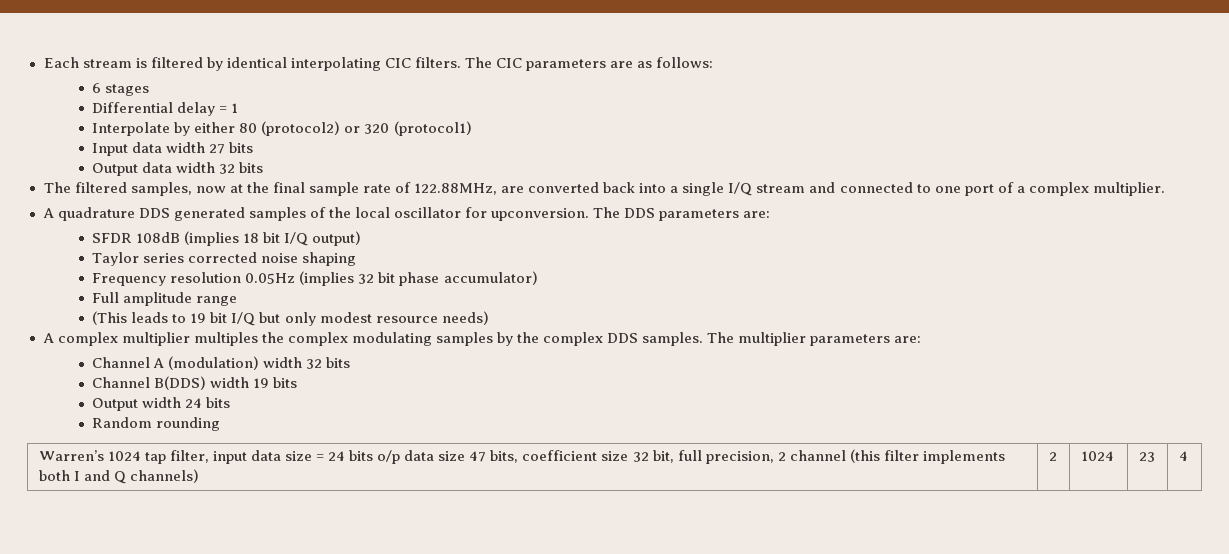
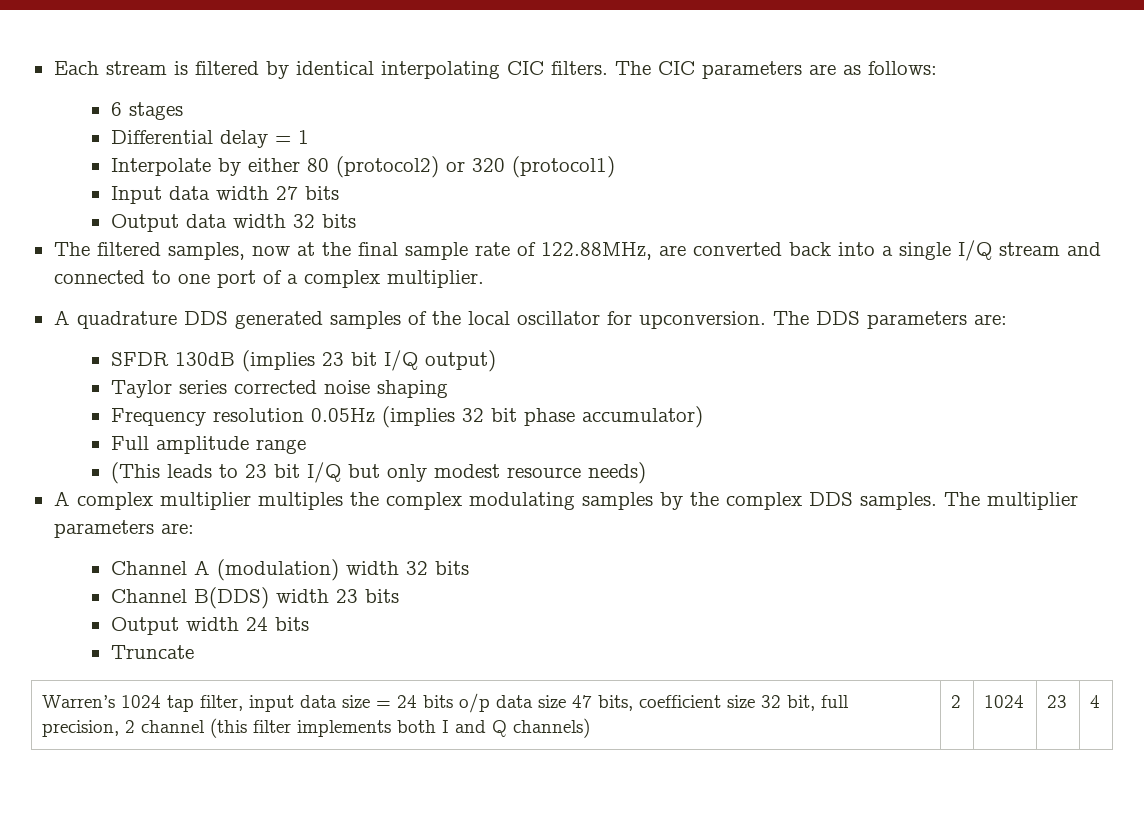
- SFDR 108dB (implies 18 bit I/Q output)
+ SFDR 130dB (implies 23 bit I/Q output)
- (This leads to 19 bit I/Q but only modest resource needs)
+ (This leads to 23 bit I/Q but only modest resource needs)
- Channel B(DDS) width 19 bits
+ Channel B(DDS) width 23 bits
- Random rounding
+ Truncate

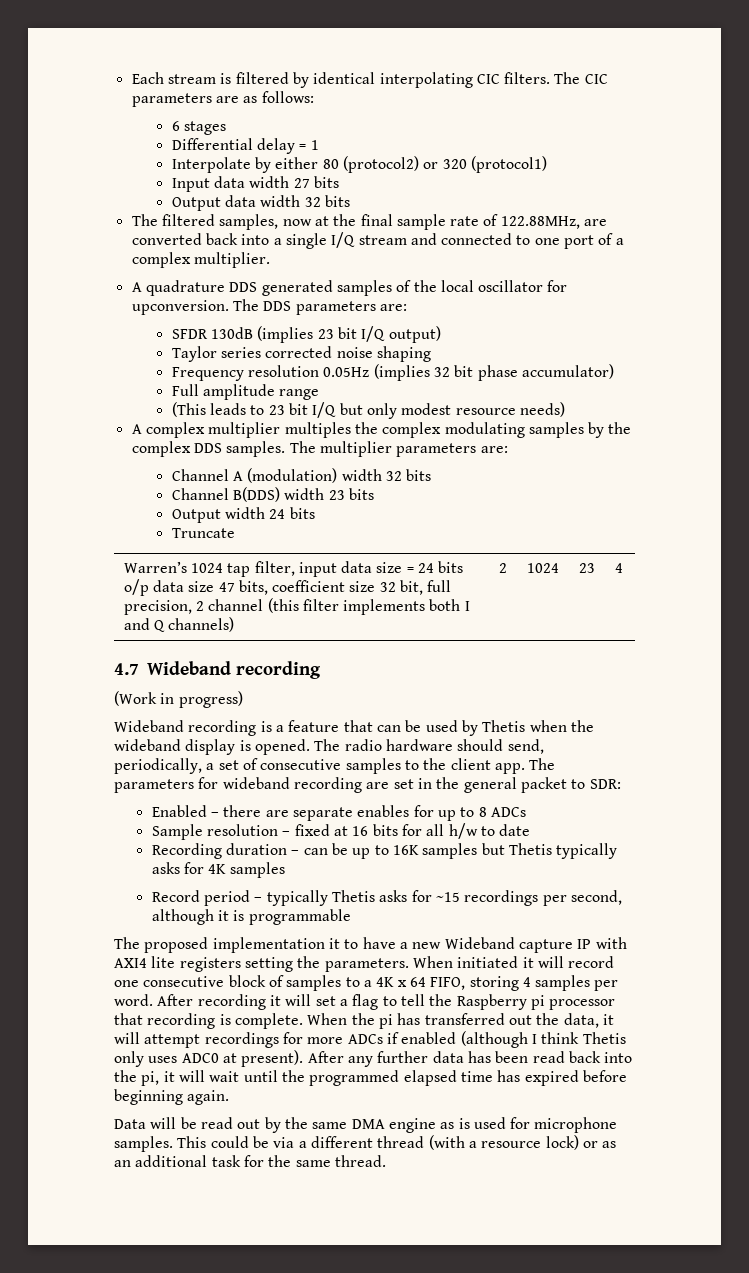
+ 4.7 Wideband recording
+ (Work in progress)
+ Wideband recording is a feature that can be used by Thetis when the wideband display is opened. The radio hardware should send, periodically, a set of consecutive samples to the client app. The parameters for wideband recording are set in the general packet to SDR:
+ Enabled – there are separate enables for up to 8 ADCs
+ Sample resolution – fixed at 16 bits for all h/w to date
+ Recording duration – can be up to 16K samples but Thetis typically asks for 4K samples
+ Record period – typically Thetis asks for ~15 recordings per second, although it is programmable
+ The proposed implementation it to have a new Wideband capture IP with AXI4 lite registers setting the parameters. When initiated it will record one consecutive block of samples to a 4K x 64 FIFO, storing 4 samples per word. After recording it will set a flag to tell the Raspberry pi processor that recording is complete. When the pi has transferred out the data, it will attempt recordings for more ADCs if enabled (although I think Thetis only uses ADC0 at present). After any further data has been read back into the pi, it will wait until the programmed elapsed time has expired before beginning again.
+ Data will be read out by the same DMA engine as is used for microphone samples. This could be via a different thread (with a resource lock) or as an additional task for the same thread.

